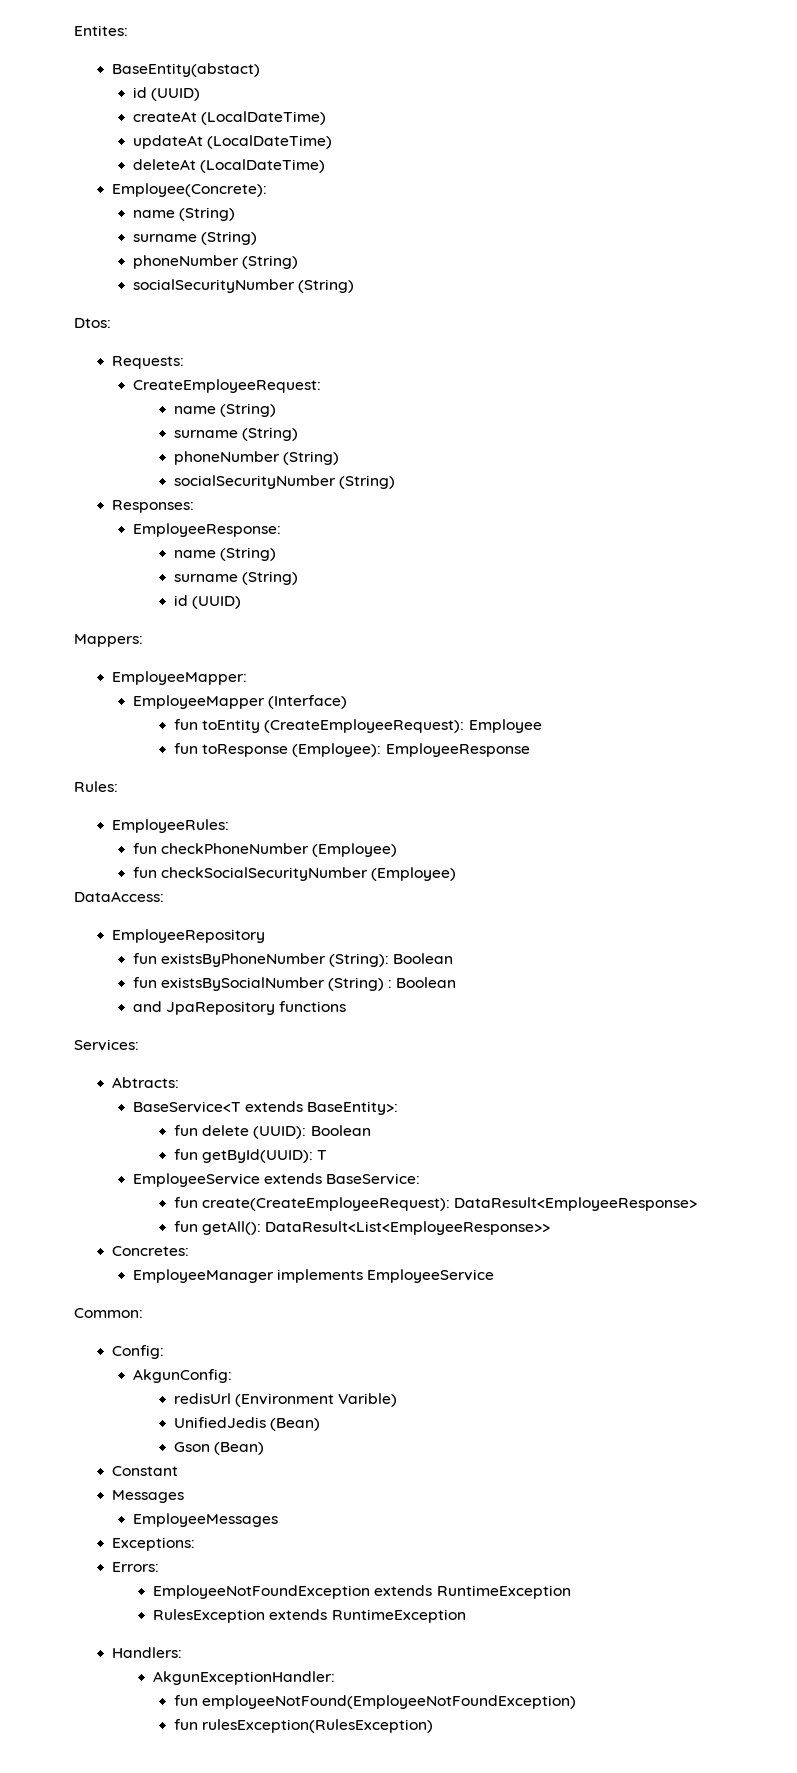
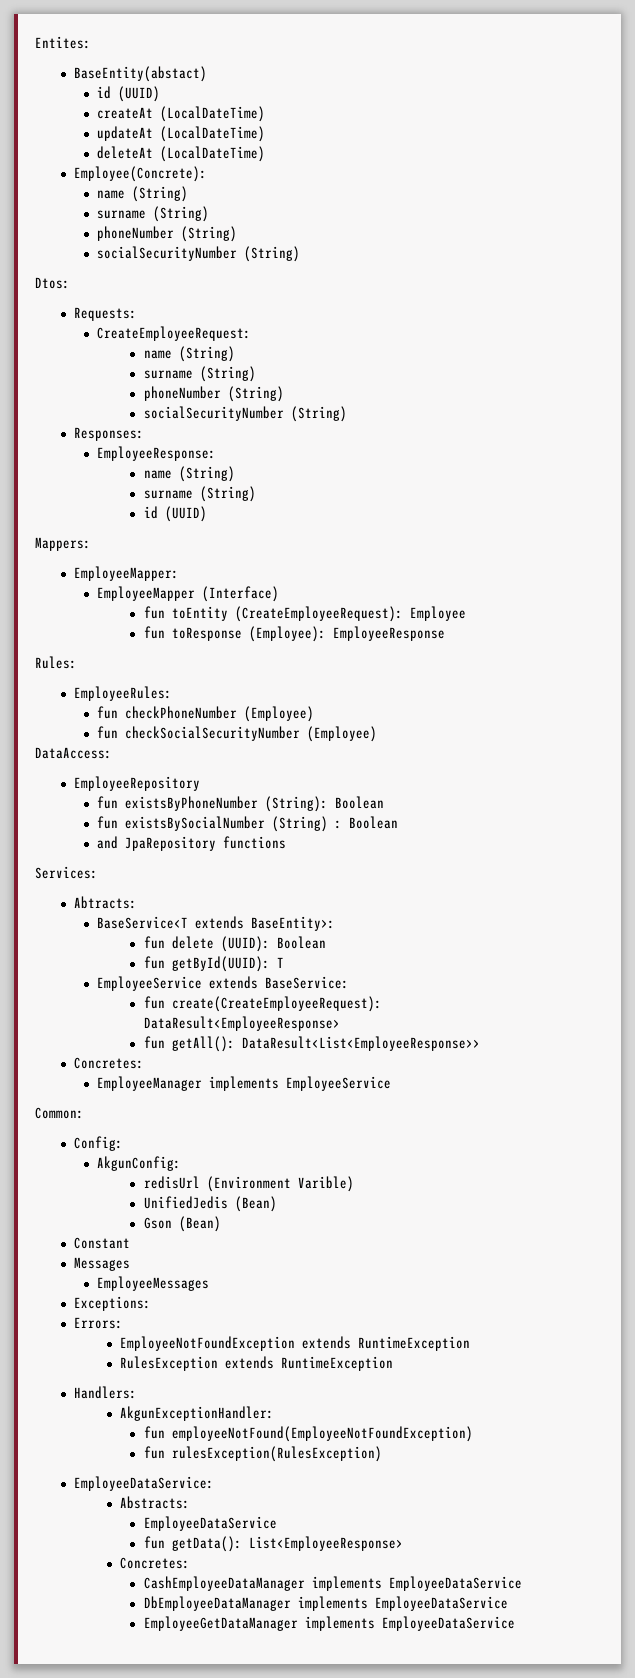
+ EmployeeDataService:
+ Abstracts:
+ EmployeeDataService
+ fun getData(): List<EmployeeResponse>
+ Concretes:
+ CashEmployeeDataManager implements EmployeeDataService
+ DbEmployeeDataManager implements EmployeeDataService
+ EmployeeGetDataManager implements EmployeeDataService

